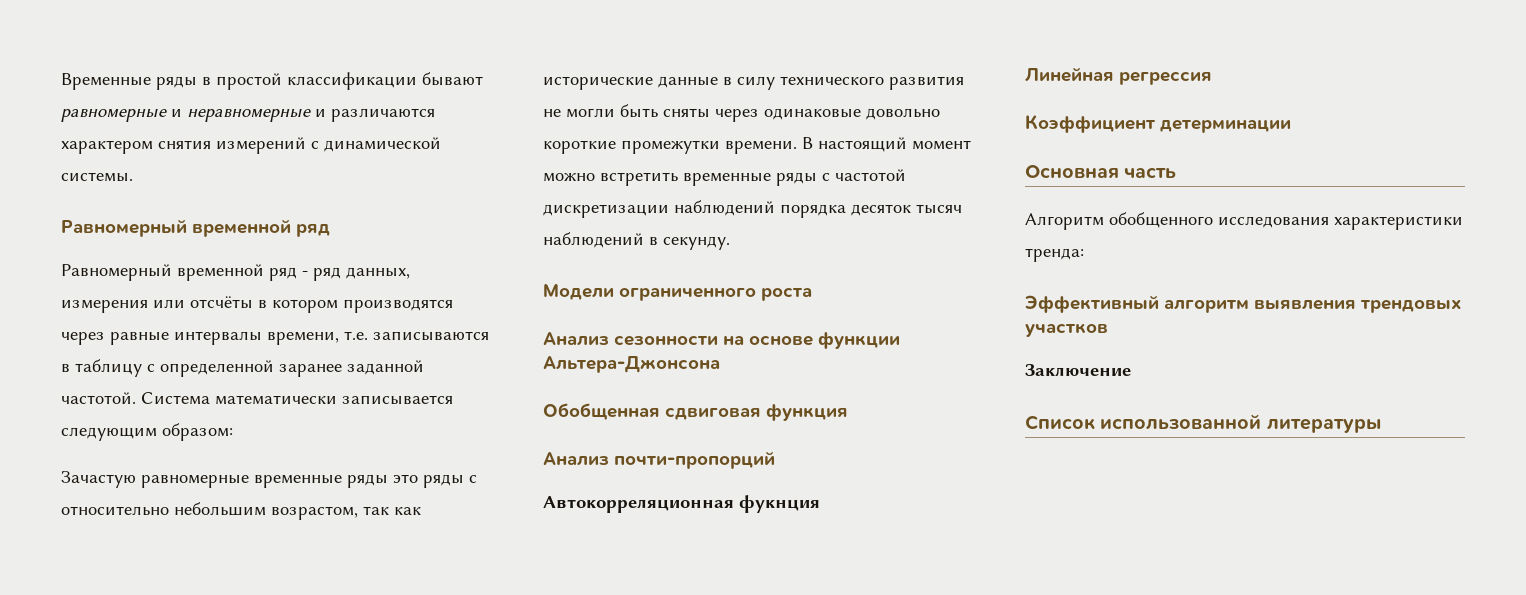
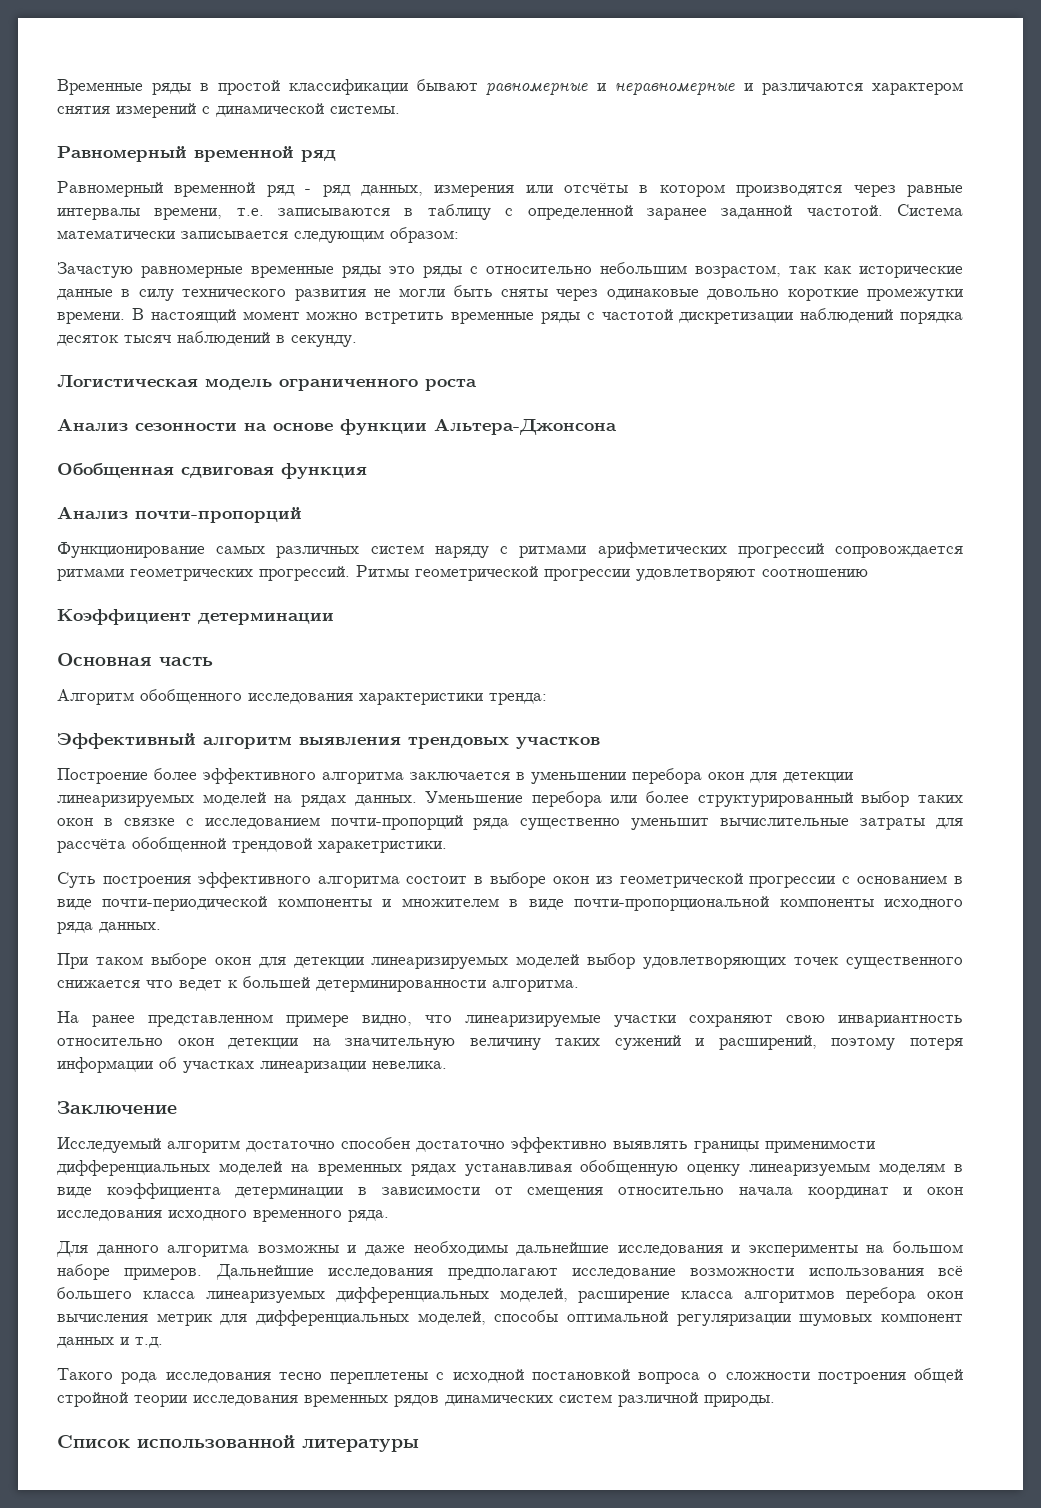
- Модели ограниченного роста
+ Логистическая модель ограниченного роста
- Автокорреляционная фукнция
- Линейная регрессия
+ Функционирование самых различных систем наряду с ритмами арифметических прогрессий сопровождается ритмами геометрических прогрессий. Ритмы геометрической прогрессии удовлетворяют соотношению
+ Построение более эффективного алгоритма заключается в уменьшении перебора окон для детекции линеаризируемых моделей на рядах данных. Уменьшение перебора или более структурированный выбор таких окон в связке с исследованием почти-пропорций ряда существенно уменьшит вычислительные затраты для рассчёта обобщенной трендовой харакетристики.
+ Суть построения эффективного алгоритма состоит в выборе окон из геометрической прогрессии с основанием в виде почти-периодической компоненты и множителем в виде почти-пропорциональной компоненты исходного ряда данных.
+ При таком выборе окон для детекции линеаризируемых моделей выбор удовлетворяющих точек существенного снижается что ведет к большей детерминированности алгоритма.
+ На ранее представленном примере видно, что линеаризируемые участки сохраняют свою инвариантность относительно окон детекции на значительную величину таких сужений и расширений, поэтому потеря информации об участках линеаризации невелика.
  Заключение
+ Исследуемый алгоритм достаточно способен достаточно эффективно выявлять границы применимости дифференциальных моделей на временных рядах устанавливая обобщенную оценку линеаризуемым моделям в виде коэффициента детерминации в зависимости от смещения относительно начала координат и окон исследования исходного временного ряда.
+ Для данного алгоритма возможны и даже необходимы дальнейшие исследования и эксперименты на большом наборе примеров. Дальнейшие исследования предполагают исследование возможности использования всё большего класса линеаризуемых дифференциальных моделей, расширение класса алгоритмов перебора окон вычисления метрик для дифференциальных моделей, способы оптимальной регуляризации шумовых компонент данных и т.д.
+ Такого рода исследования тесно переплетены с исходной постановкой вопроса о сложности построения общей стройной теории исследования временных рядов динамических систем различной природы.

